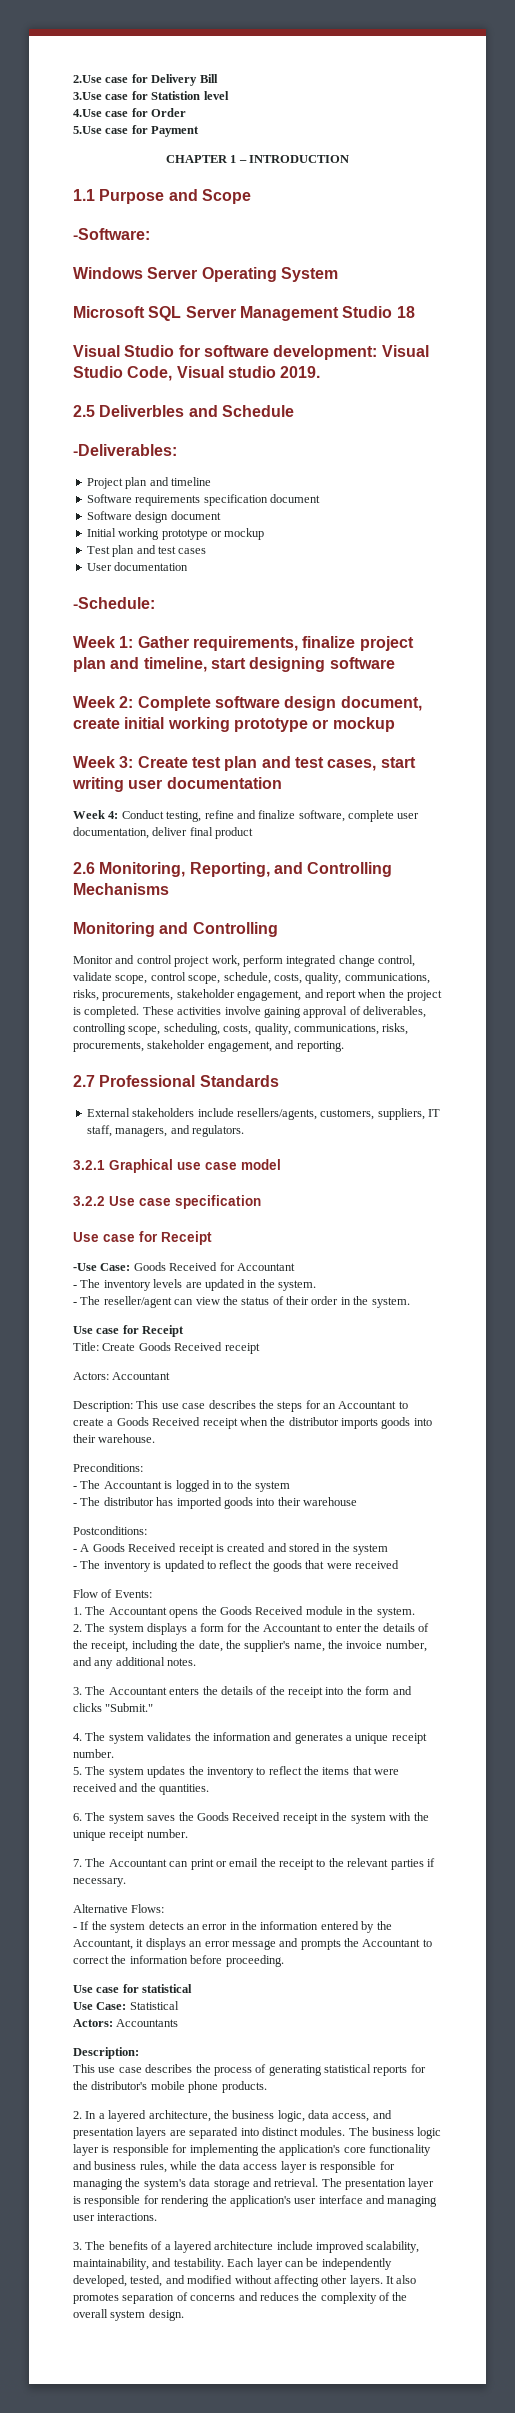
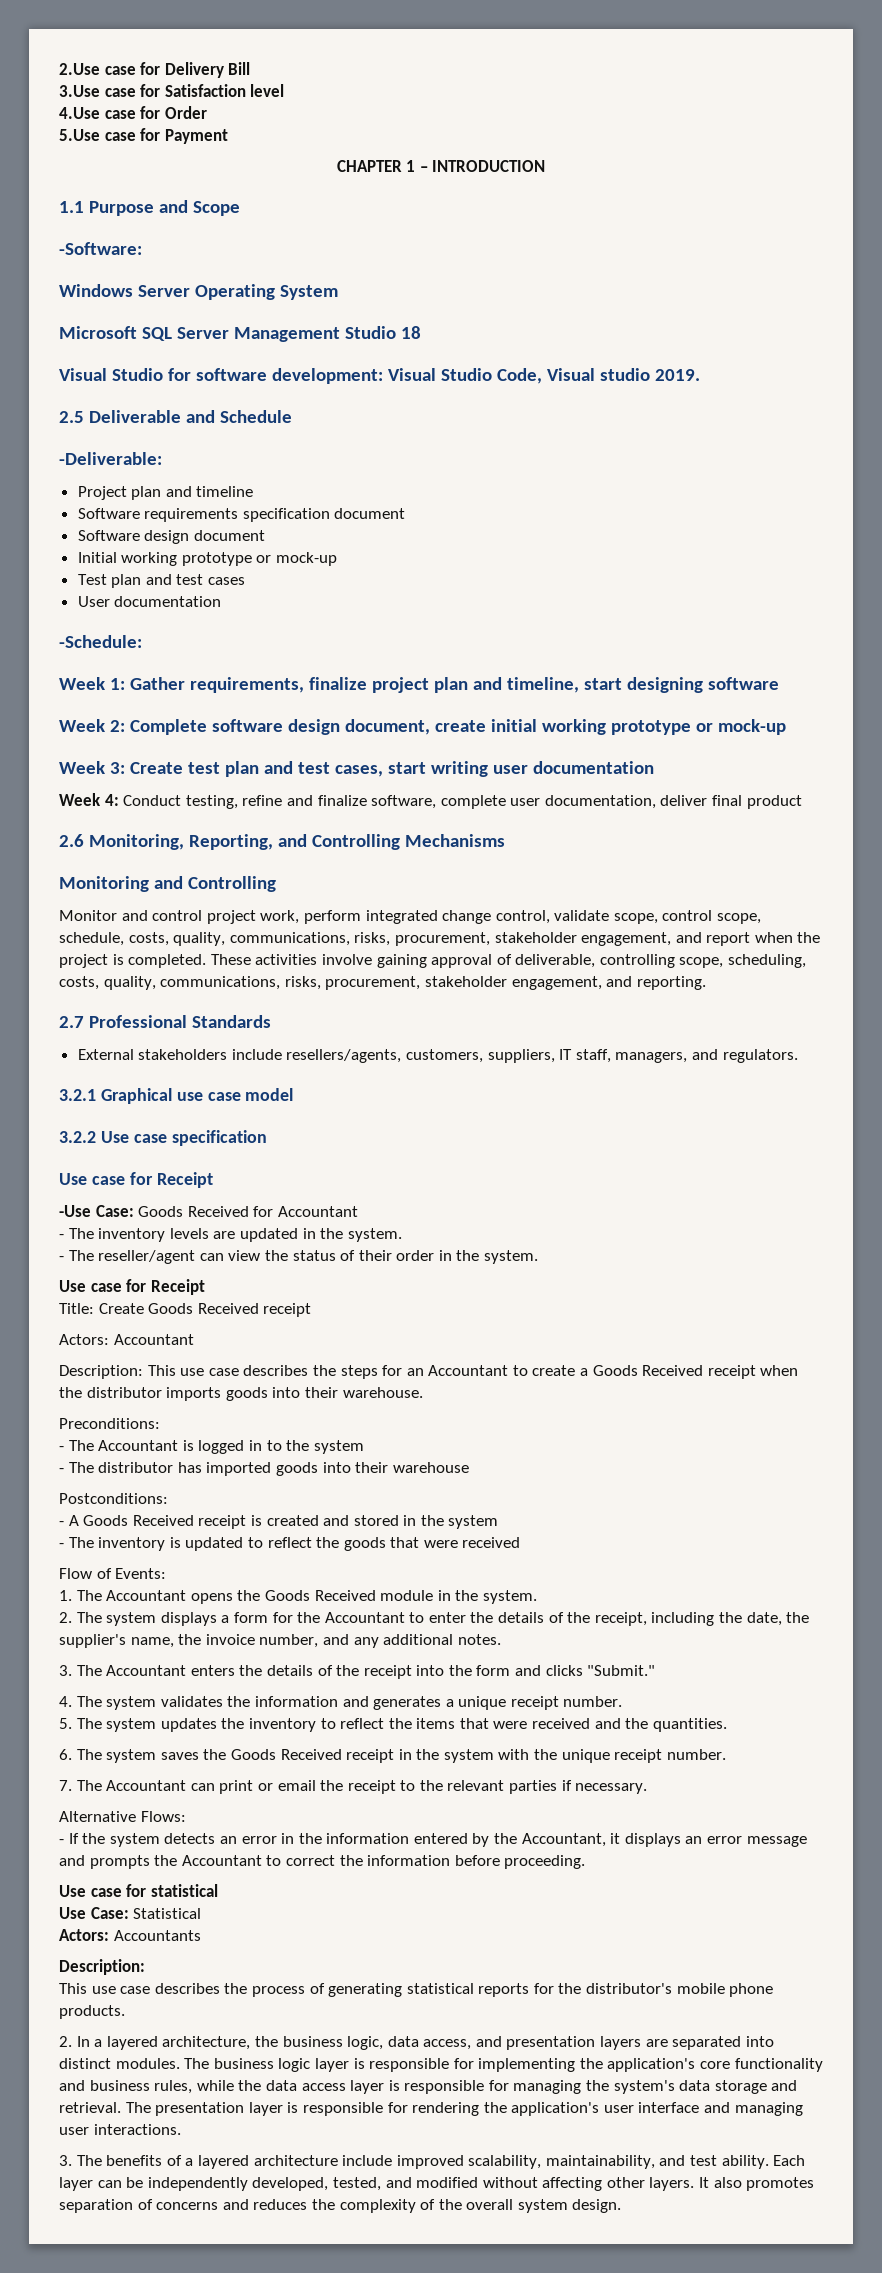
- 3.Use case for Statistion level
+ 3.Use case for Satisfaction level
- 2.5 Deliverbles and Schedule
+ 2.5 Deliverable and Schedule
- -Deliverables:
+ -Deliverable:
- Initial working prototype or mockup
+ Initial working prototype or mock-up
- Week 2: Complete software design document, create initial working prototype or mockup
+ Week 2: Complete software design document, create initial working prototype or mock-up
- Monitor and control project work, perform integrated change control, validate scope, control scope, schedule, costs, quality, communications, risks, procurements, stakeholder engagement, and report when the project is completed.
+ Monitor and control project work, perform integrated change control, validate scope, control scope, schedule, costs, quality, communications, risks, procurement, stakeholder engagement, and report when the project is completed.
- These activities involve gaining approval of deliverables, controlling scope, scheduling, costs, quality, communications, risks, procurements, stakeholder engagement, and reporting.
+ These activities involve gaining approval of deliverable, controlling scope, scheduling, costs, quality, communications, risks, procurement, stakeholder engagement, and reporting.
- 3. The benefits of a layered architecture include improved scalability, maintainability, and testability.
+ 3. The benefits of a layered architecture include improved scalability, maintainability, and test ability.

